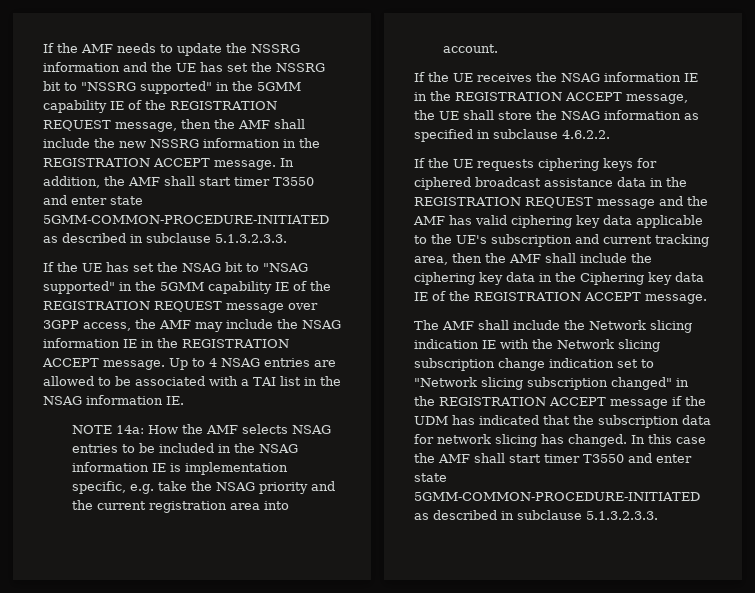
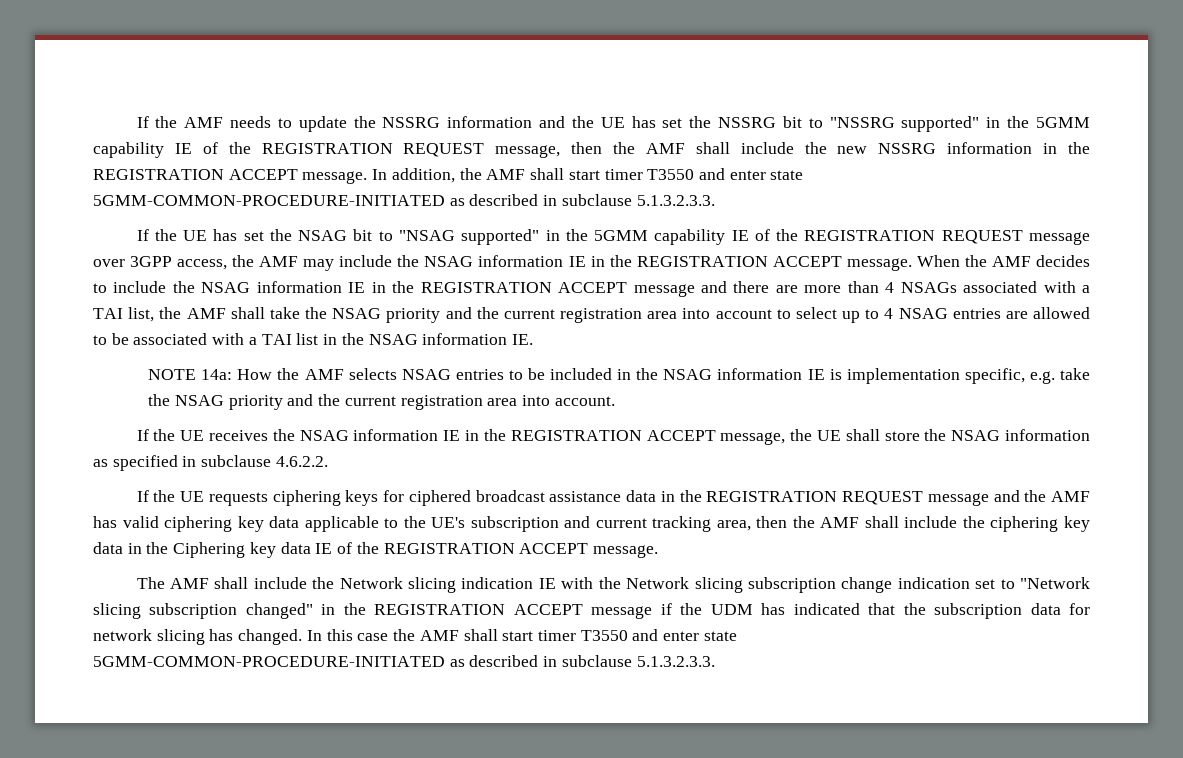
- Up to 4 NSAG entries are allowed to be associated with a TAI list in the NSAG information IE.
+ When the AMF decides to include the NSAG information IE in the REGISTRATION ACCEPT message and there are more than 4 NSAGs associated with a TAI list, the AMF shall take the NSAG priority and the current registration area into account to select up to 4 NSAG entries are allowed to be associated with a TAI list in the NSAG information IE.

